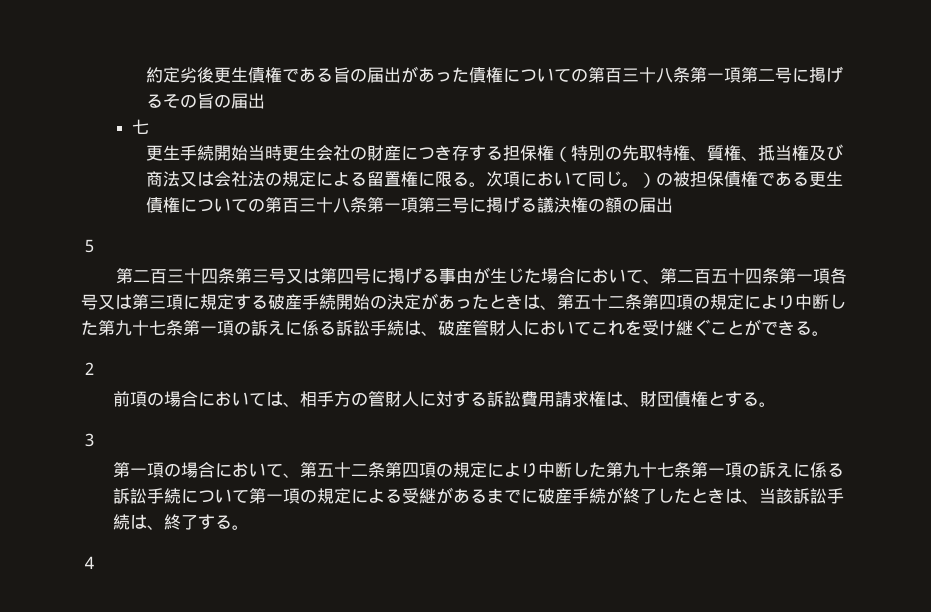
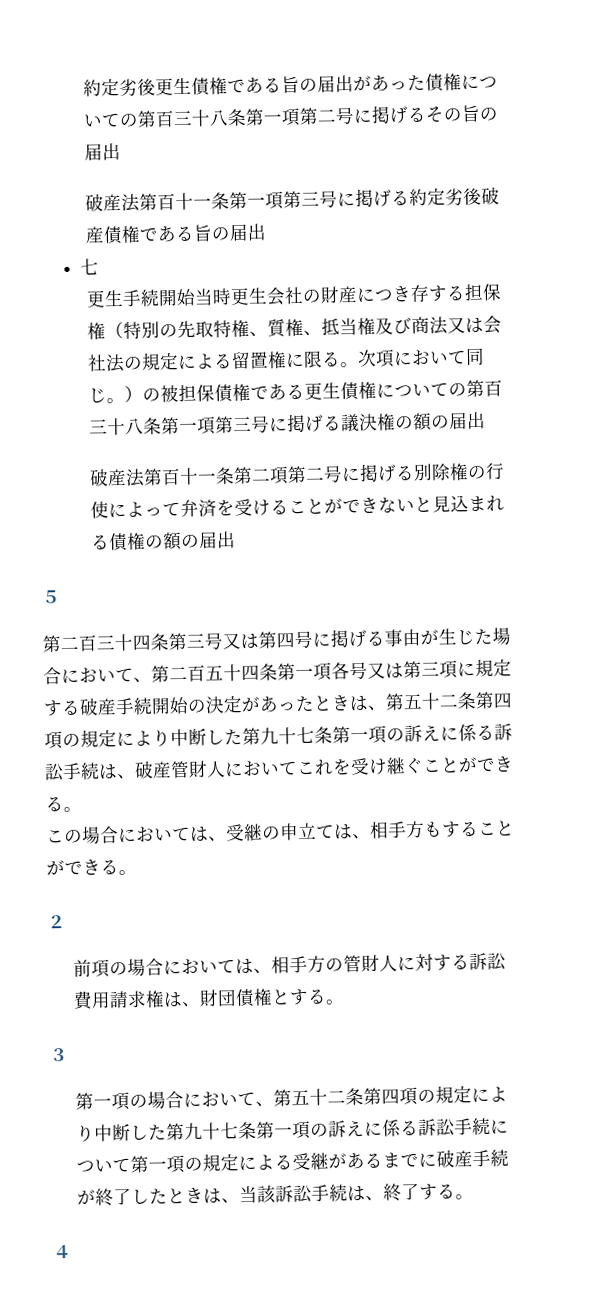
+ 破産法第百十一条第一項第三号に掲げる約定劣後破産債権である旨の届出
+ 破産法第百十一条第二項第二号に掲げる別除権の行使によって弁済を受けることができないと見込まれる債権の額の届出
+ この場合においては、受継の申立ては、相手方もすることができる。

